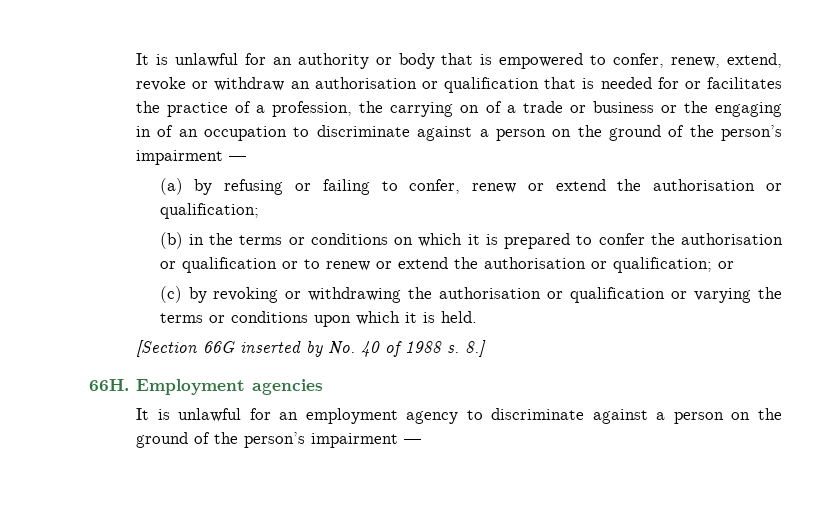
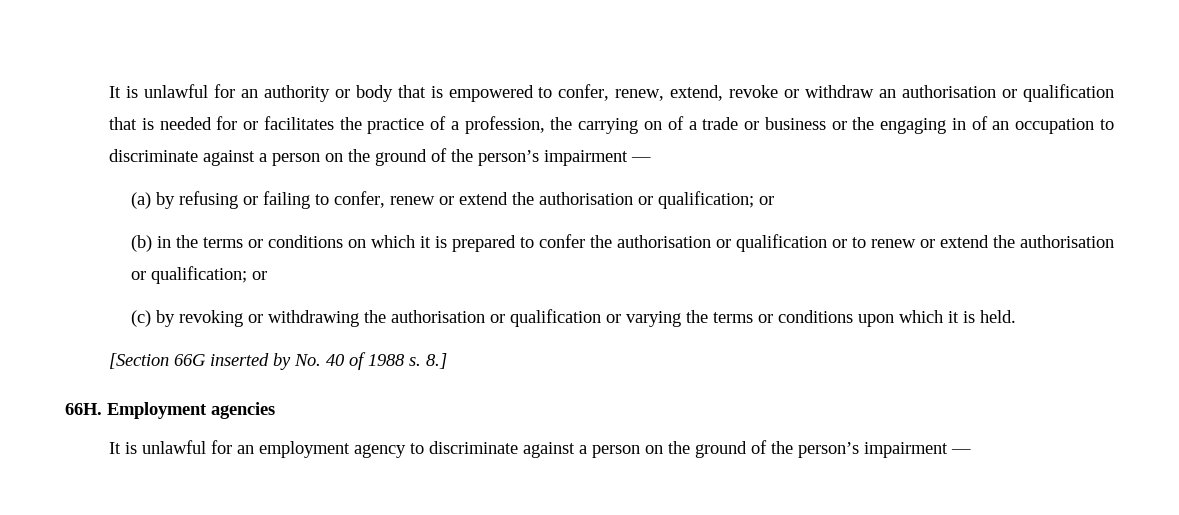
- (a) by refusing or failing to confer, renew or extend the authorisation or qualification;
+ (a) by refusing or failing to confer, renew or extend the authorisation or qualification; or

